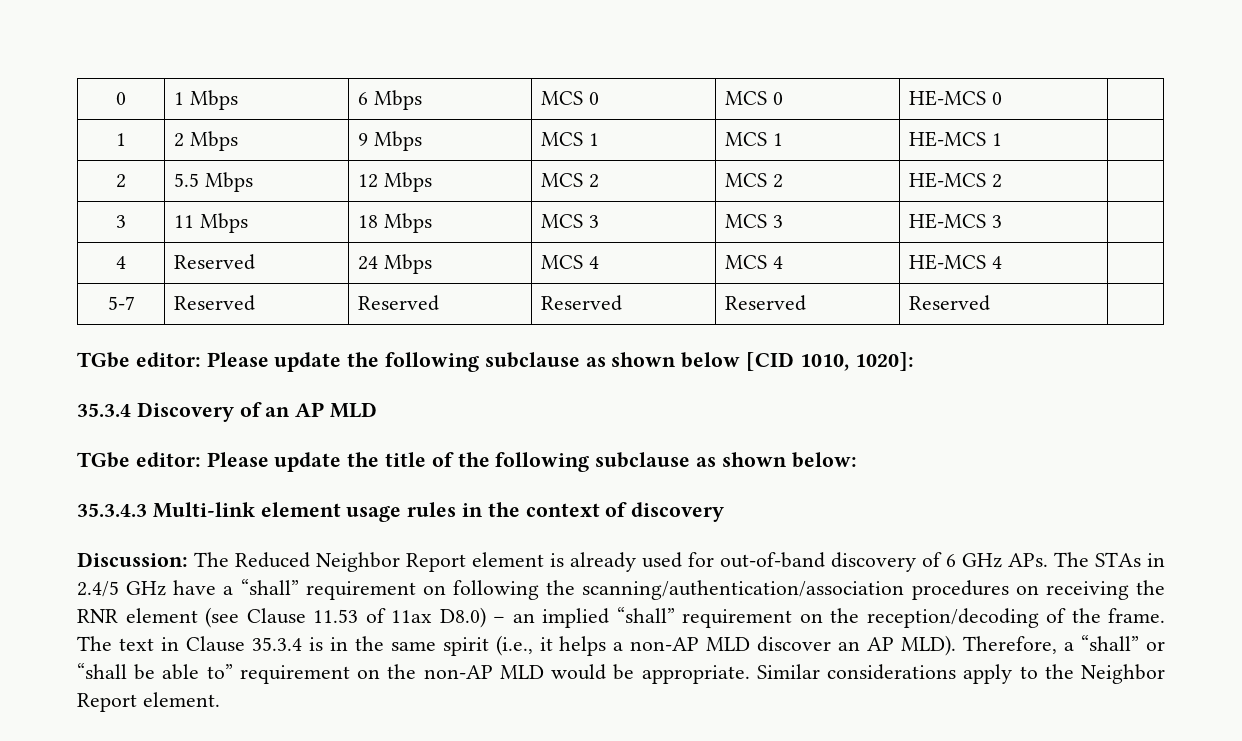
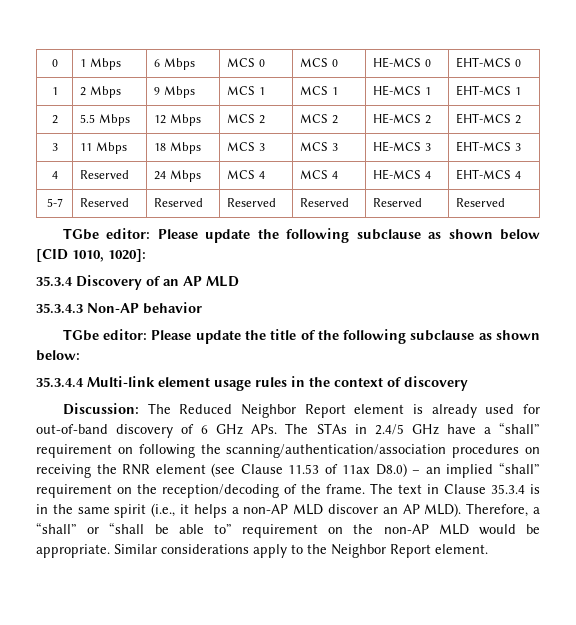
- 0 | 1 Mbps | 6 Mbps | MCS 0 | MCS 0 | HE-MCS 0 |
+ 0 | 1 Mbps | 6 Mbps | MCS 0 | MCS 0 | HE-MCS 0 | EHT-MCS 0
- 1 | 2 Mbps | 9 Mbps | MCS 1 | MCS 1 | HE-MCS 1 |
+ 1 | 2 Mbps | 9 Mbps | MCS 1 | MCS 1 | HE-MCS 1 | EHT-MCS 1
- 2 | 5.5 Mbps | 12 Mbps | MCS 2 | MCS 2 | HE-MCS 2 |
+ 2 | 5.5 Mbps | 12 Mbps | MCS 2 | MCS 2 | HE-MCS 2 | EHT-MCS 2
- 3 | 11 Mbps | 18 Mbps | MCS 3 | MCS 3 | HE-MCS 3 |
+ 3 | 11 Mbps | 18 Mbps | MCS 3 | MCS 3 | HE-MCS 3 | EHT-MCS 3
- 4 | Reserved | 24 Mbps | MCS 4 | MCS 4 | HE-MCS 4 |
+ 4 | Reserved | 24 Mbps | MCS 4 | MCS 4 | HE-MCS 4 | EHT-MCS 4
- 5-7 | Reserved | Reserved | Reserved | Reserved | Reserved |
+ 5-7 | Reserved | Reserved | Reserved | Reserved | Reserved | Reserved
+ 35.3.4.3 Non-AP behavior
- 35.3.4.3 Multi-link element usage rules in the context of discovery
+ 35.3.4.4 Multi-link element usage rules in the context of discovery

